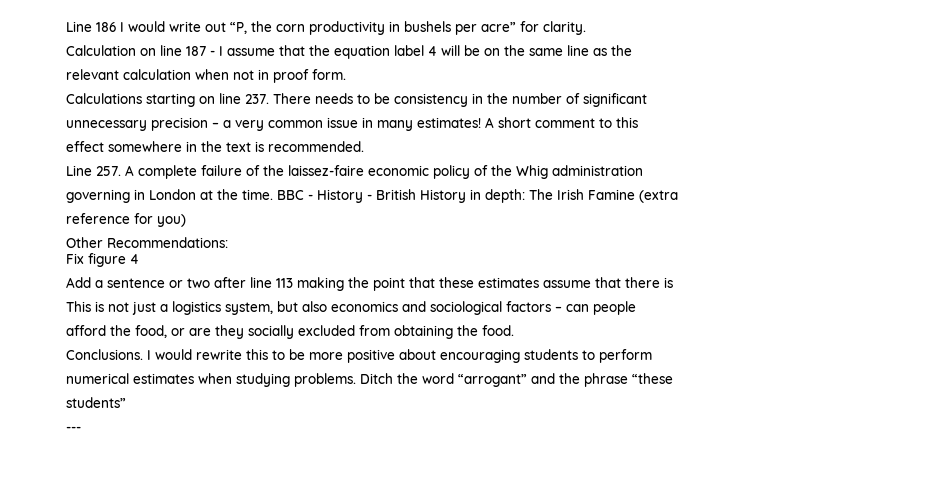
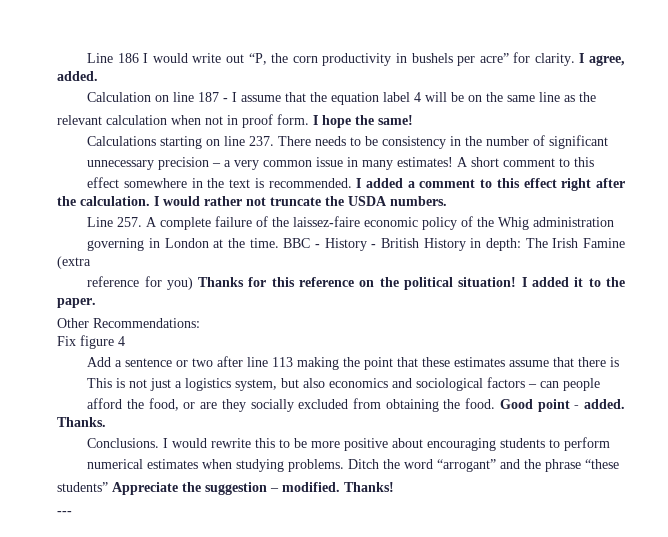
+ I agree, added.
+ I hope the same!
+ I added a comment to this effect right after the calculation. I would rather not truncate the USDA numbers.
- reference for you)
+ reference for you) Thanks for this reference on the political situation! I added it to the paper.
+ Good point - added. Thanks.
- students”
+ students” Appreciate the suggestion – modified. Thanks!

